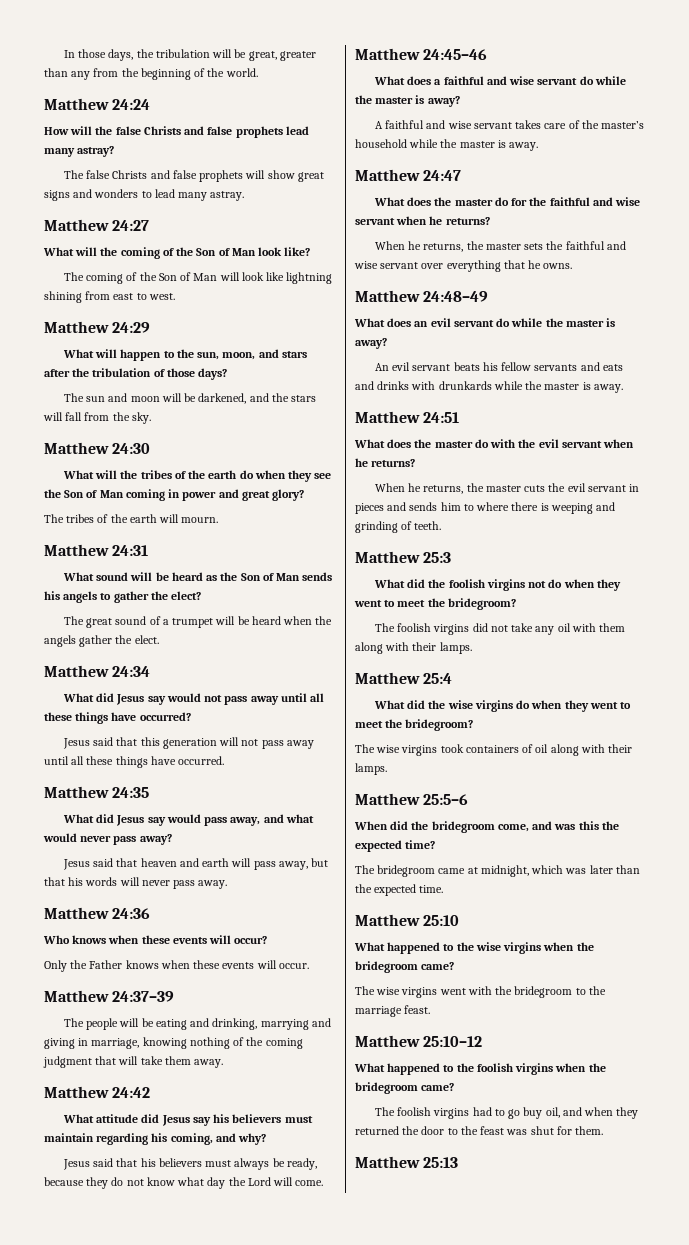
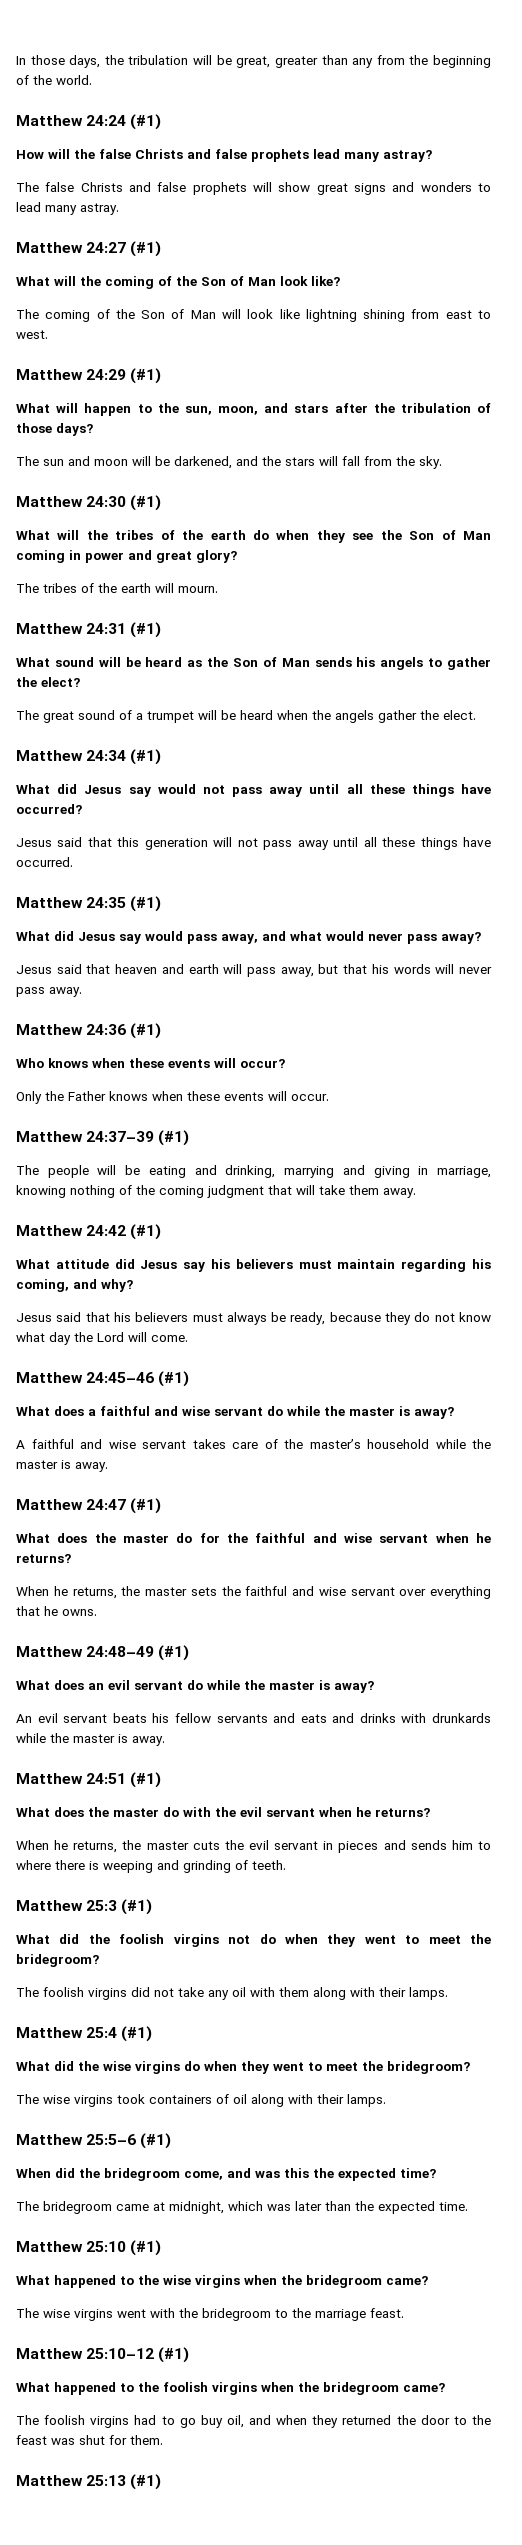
- Matthew 24:24
+ Matthew 24:24 (#1)
- Matthew 24:27
+ Matthew 24:27 (#1)
- Matthew 24:29
+ Matthew 24:29 (#1)
- Matthew 24:30
+ Matthew 24:30 (#1)
- Matthew 24:31
+ Matthew 24:31 (#1)
- Matthew 24:34
+ Matthew 24:34 (#1)
- Matthew 24:35
+ Matthew 24:35 (#1)
- Matthew 24:36
+ Matthew 24:36 (#1)
- Matthew 24:37–39
+ Matthew 24:37–39 (#1)
- Matthew 24:42
+ Matthew 24:42 (#1)
- Matthew 24:45–46
+ Matthew 24:45–46 (#1)
- Matthew 24:47
+ Matthew 24:47 (#1)
- Matthew 24:48–49
+ Matthew 24:48–49 (#1)
- Matthew 24:51
+ Matthew 24:51 (#1)
- Matthew 25:3
+ Matthew 25:3 (#1)
- Matthew 25:4
+ Matthew 25:4 (#1)
- Matthew 25:5–6
+ Matthew 25:5–6 (#1)
- Matthew 25:10
+ Matthew 25:10 (#1)
- Matthew 25:10–12
+ Matthew 25:10–12 (#1)
- Matthew 25:13
+ Matthew 25:13 (#1)

